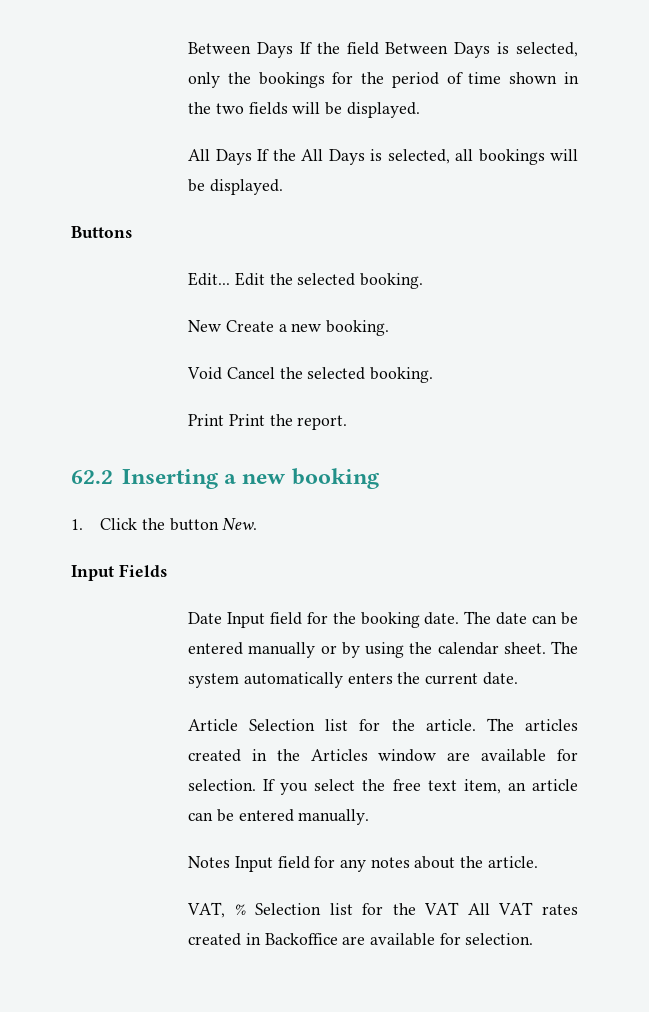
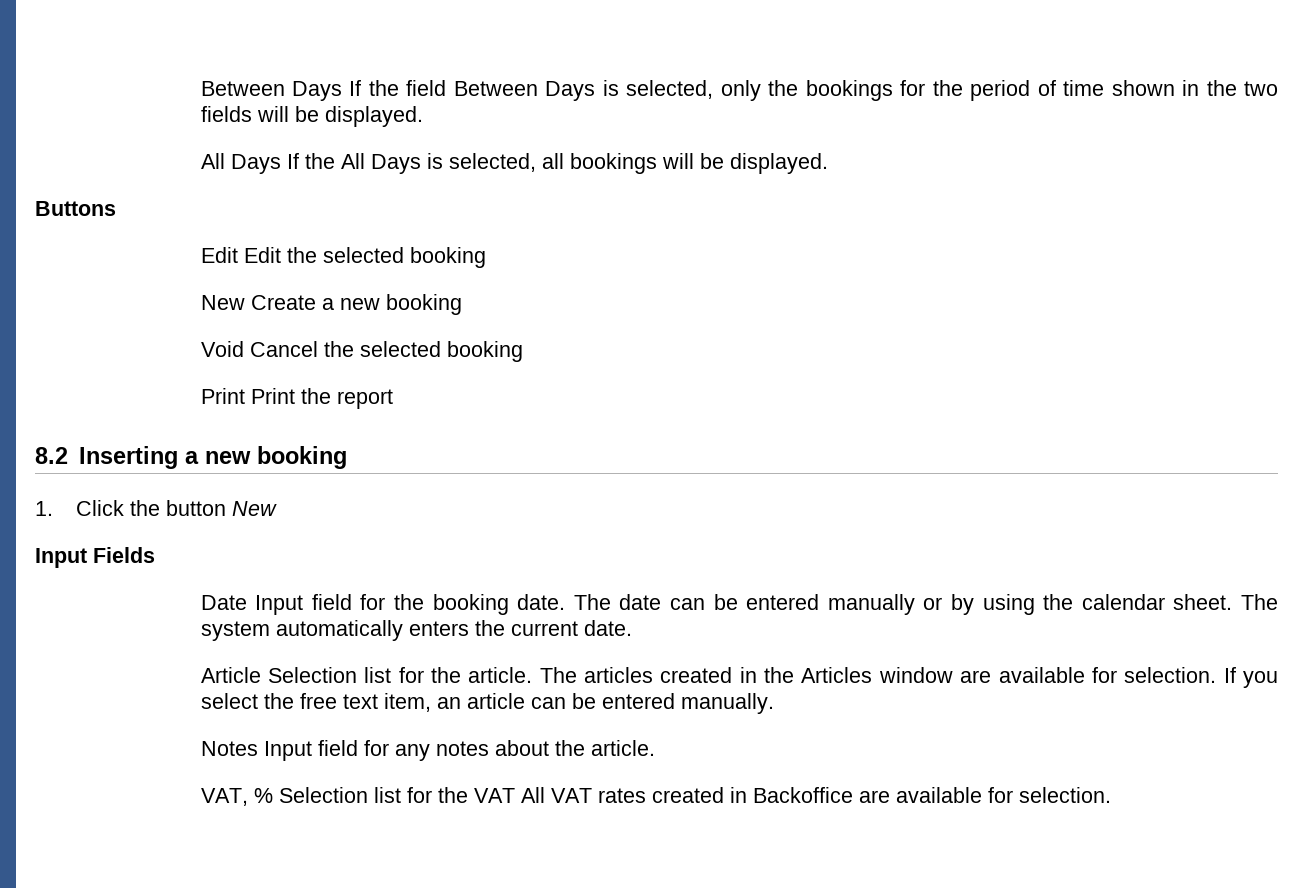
- Edit... Edit the selected booking.
+ Edit Edit the selected booking
- New Create a new booking.
+ New Create a new booking
- Void Cancel the selected booking.
+ Void Cancel the selected booking
- Print Print the report.
- 62.2 Inserting a new booking
+ Print Print the report
+ 8.2 Inserting a new booking
- 1. Click the button New.
+ 1. Click the button New

